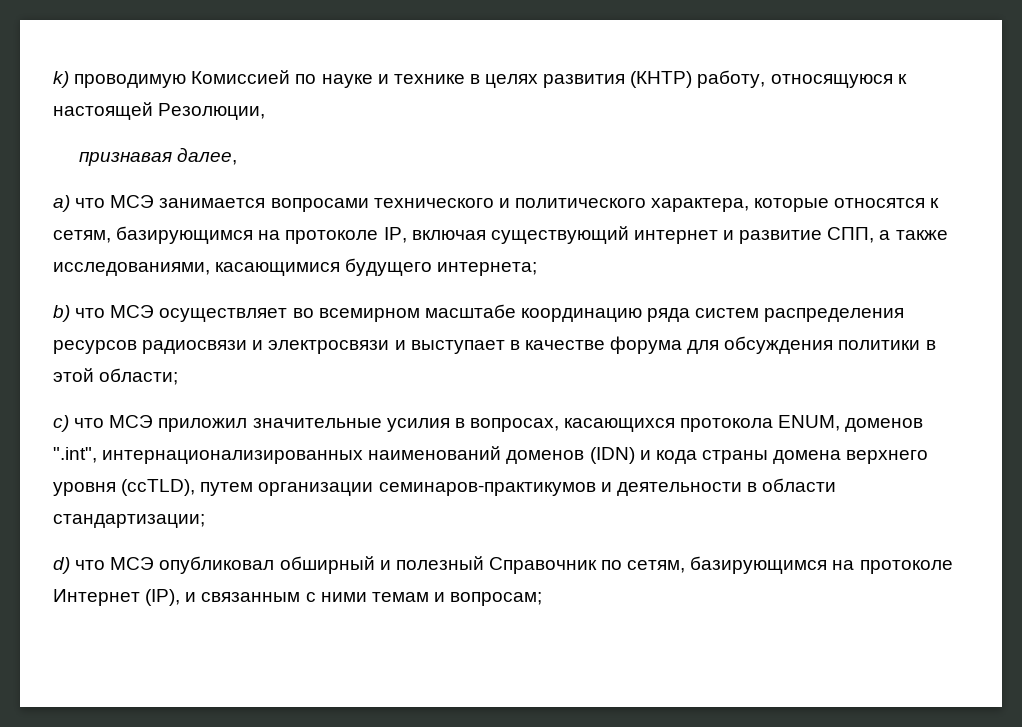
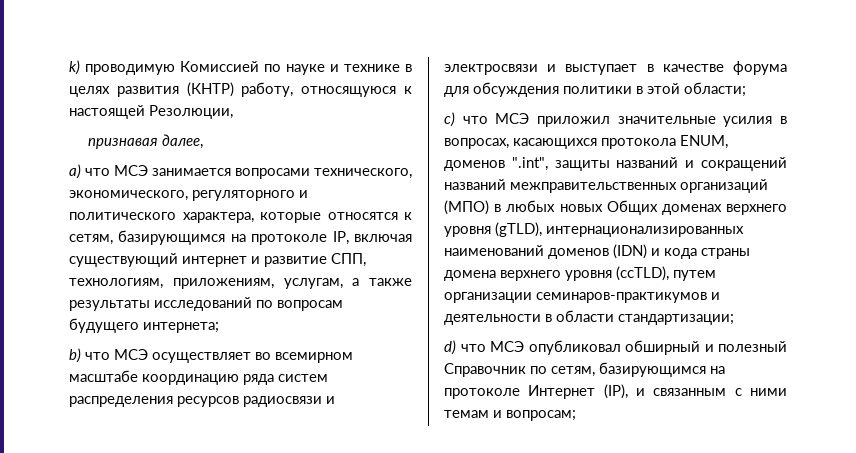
- а) что МСЭ занимается вопросами технического и политического характера, которые относятся к сетям, базирующимся на протоколе IP, включая существующий интернет и развитие СПП, а также исследованиями, касающимися будущего интернета;
+ а) что МСЭ занимается вопросами технического, экономического, регуляторного и политического характера, которые относятся к сетям, базирующимся на протоколе IP, включая существующий интернет и развитие СПП, технологиям, приложениям, услугам, а также результаты исследований по вопросам будущего интернета;
- с) что МСЭ приложил значительные усилия в вопросах, касающихся протокола ENUM, доменов ".int", интернационализированных наименований доменов (IDN) и кода страны домена верхнего уровня (ccTLD), путем организации семинаров-практикумов и деятельности в области стандартизации;
+ с) что МСЭ приложил значительные усилия в вопросах, касающихся протокола ENUM, доменов ".int", защиты названий и сокращений названий межправительственных организаций (МПО) в любых новых Общих доменах верхнего уровня (gTLD), интернационализированных наименований доменов (IDN) и кода страны домена верхнего уровня (ccTLD), путем организации семинаров-практикумов и деятельности в области стандартизации;

